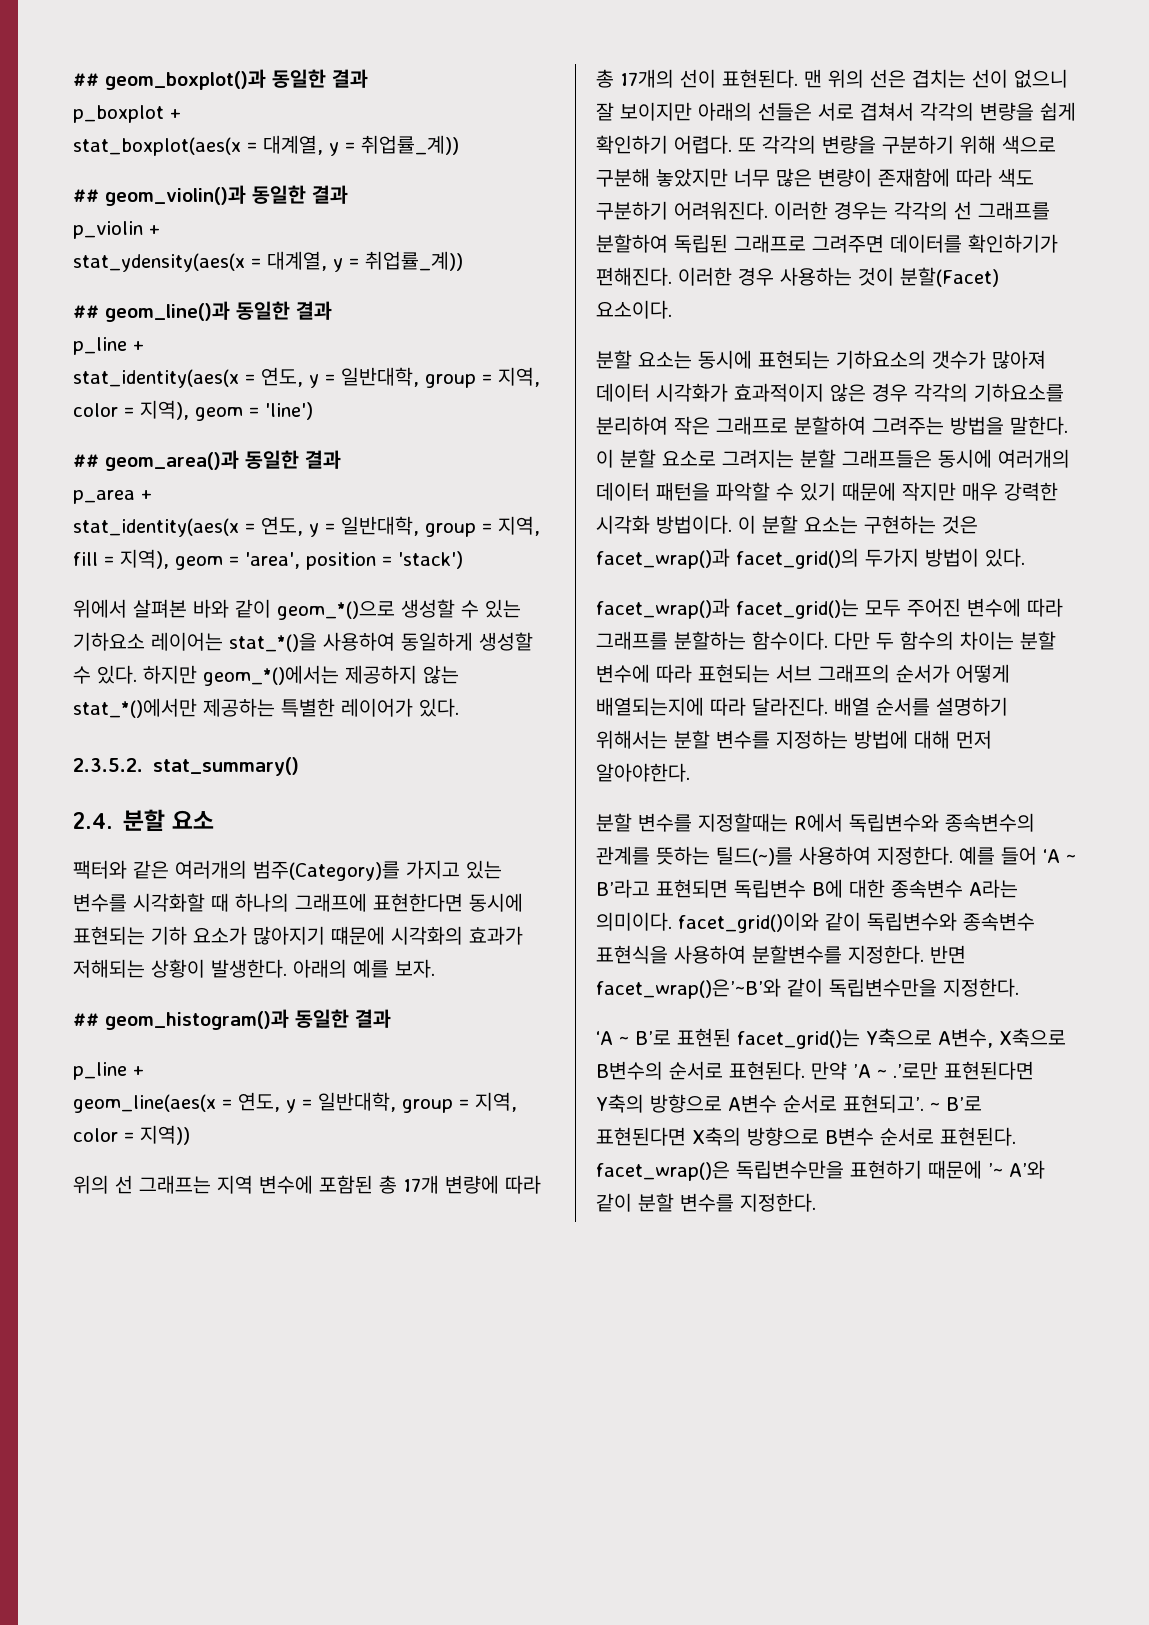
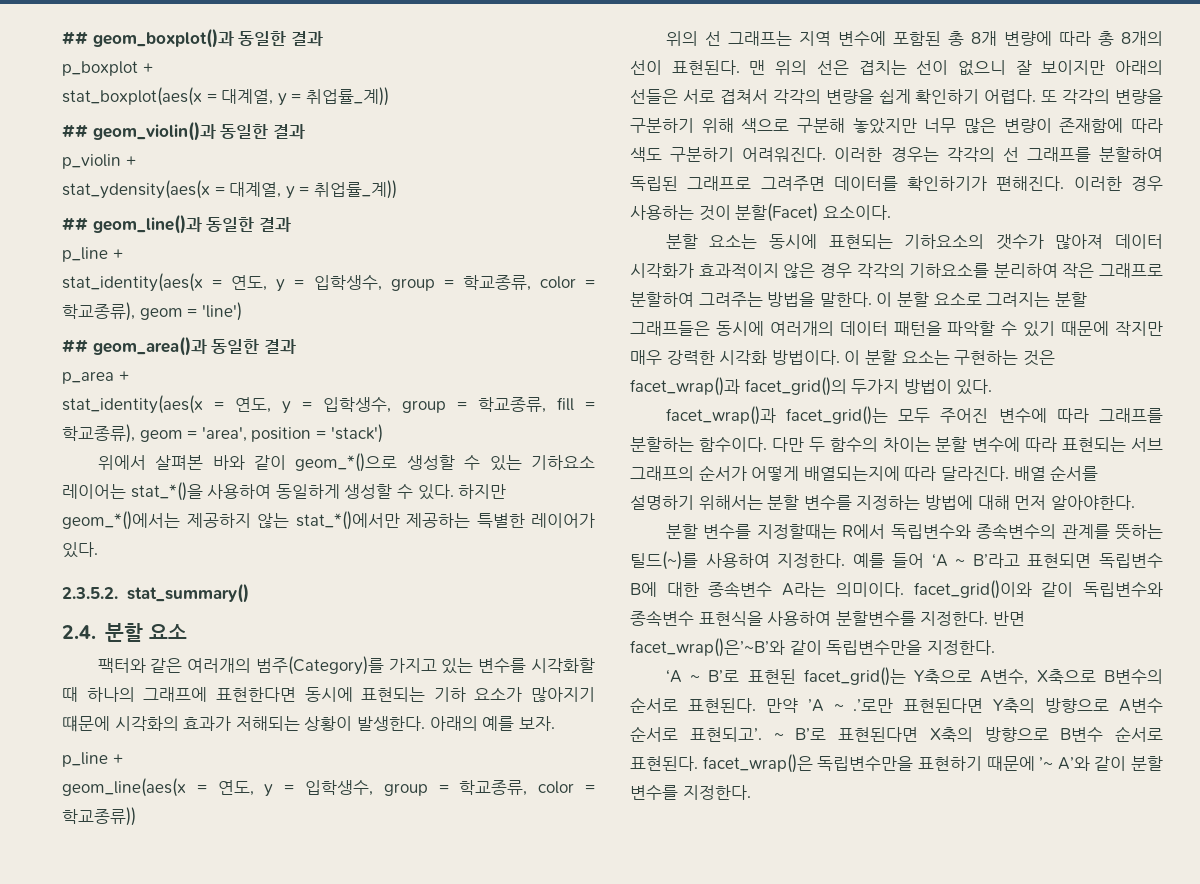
- stat_identity(aes(x = 연도, y = 일반대학, group = 지역, color = 지역), geom = 'line')
+ stat_identity(aes(x = 연도, y = 입학생수, group = 학교종류, color = 학교종류), geom = 'line')
- stat_identity(aes(x = 연도, y = 일반대학, group = 지역, fill = 지역), geom = 'area', position = 'stack')
+ stat_identity(aes(x = 연도, y = 입학생수, group = 학교종류, fill = 학교종류), geom = 'area', position = 'stack')
- ## geom_histogram()과 동일한 결과
- geom_line(aes(x = 연도, y = 일반대학, group = 지역, color = 지역))
+ geom_line(aes(x = 연도, y = 입학생수, group = 학교종류, color = 학교종류))
- 위의 선 그래프는 지역 변수에 포함된 총 17개 변량에 따라 총 17개의 선이 표현된다.
+ 위의 선 그래프는 지역 변수에 포함된 총 8개 변량에 따라 총 8개의 선이 표현된다.

